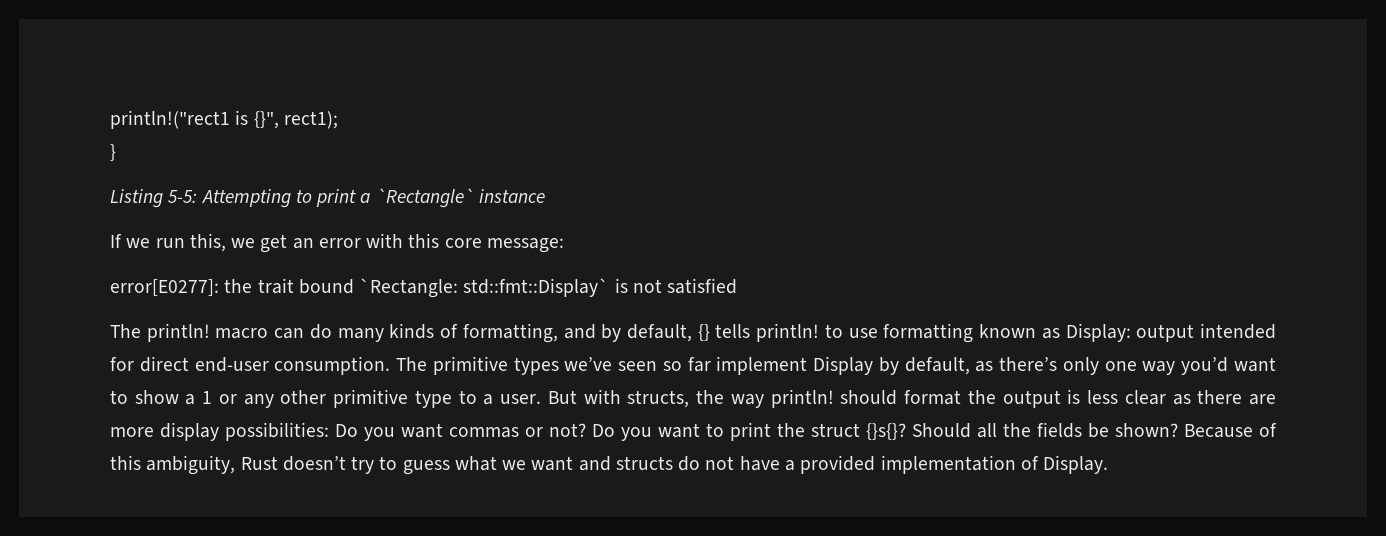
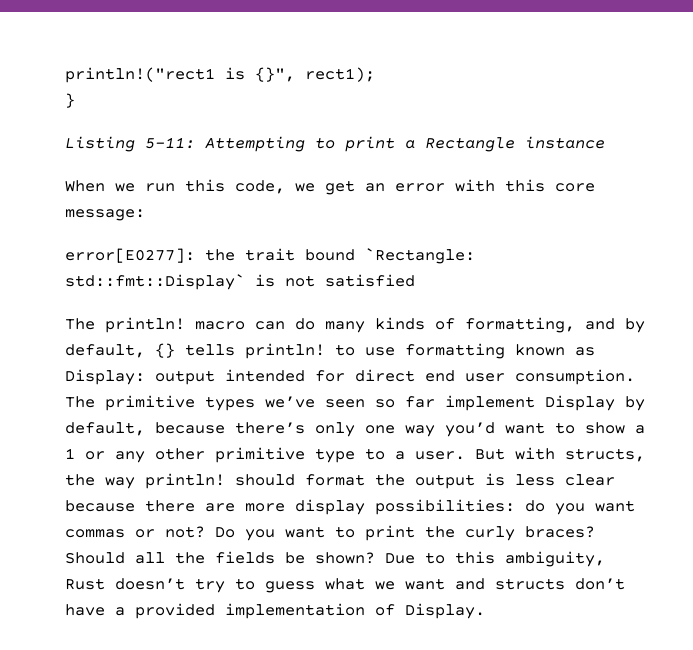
- Listing 5-5: Attempting to print a `Rectangle` instance
+ Listing 5-11: Attempting to print a Rectangle instance
- If we run this, we get an error with this core message:
+ When we run this code, we get an error with this core message:
- The println! macro can do many kinds of formatting, and by default, {} tells println! to use formatting known as Display: output intended for direct end-user consumption.
+ The println! macro can do many kinds of formatting, and by default, {} tells println! to use formatting known as Display: output intended for direct end user consumption.
- The primitive types we’ve seen so far implement Display by default, as there’s only one way you’d want to show a 1 or any other primitive type to a user.
+ The primitive types we’ve seen so far implement Display by default, because there’s only one way you’d want to show a 1 or any other primitive type to a user.
- But with structs, the way println! should format the output is less clear as there are more display possibilities: Do you want commas or not?
+ But with structs, the way println! should format the output is less clear because there are more display possibilities: do you want commas or not?
- Do you want to print the struct {}s{}?
+ Do you want to print the curly braces?
- Because of this ambiguity, Rust doesn’t try to guess what we want and structs do not have a provided implementation of Display.
+ Due to this ambiguity, Rust doesn’t try to guess what we want and structs don’t have a provided implementation of Display.

